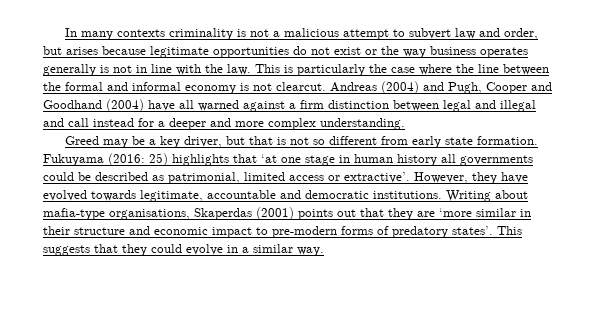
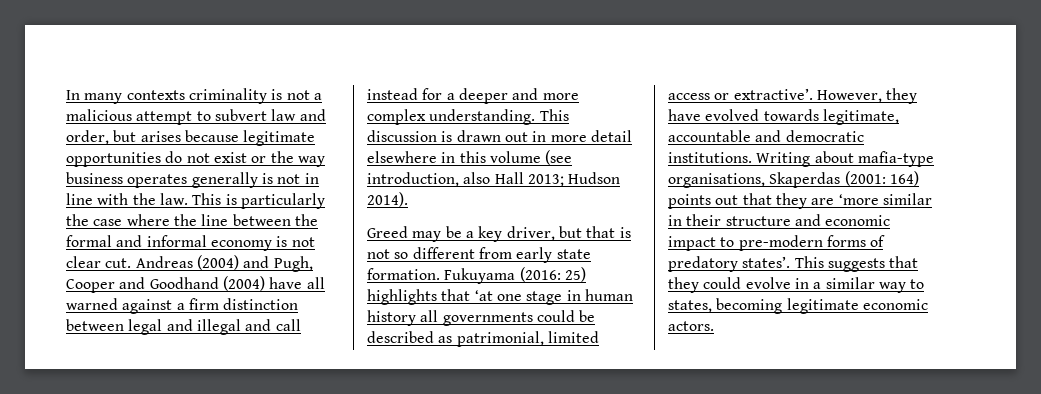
- This is particularly the case where the line between the formal and informal economy is not clearcut.
+ This is particularly the case where the line between the formal and informal economy is not clear cut.
+ This discussion is drawn out in more detail elsewhere in this volume (see introduction, also Hall 2013; Hudson 2014).
- Writing about mafia-type organisations, Skaperdas (2001) points out that they are ‘more similar in their structure and economic impact to pre-modern forms of predatory states’.
+ Writing about mafia-type organisations, Skaperdas (2001: 164) points out that they are ‘more similar in their structure and economic impact to pre-modern forms of predatory states’.
- This suggests that they could evolve in a similar way.
+ This suggests that they could evolve in a similar way to states, becoming legitimate economic actors.

